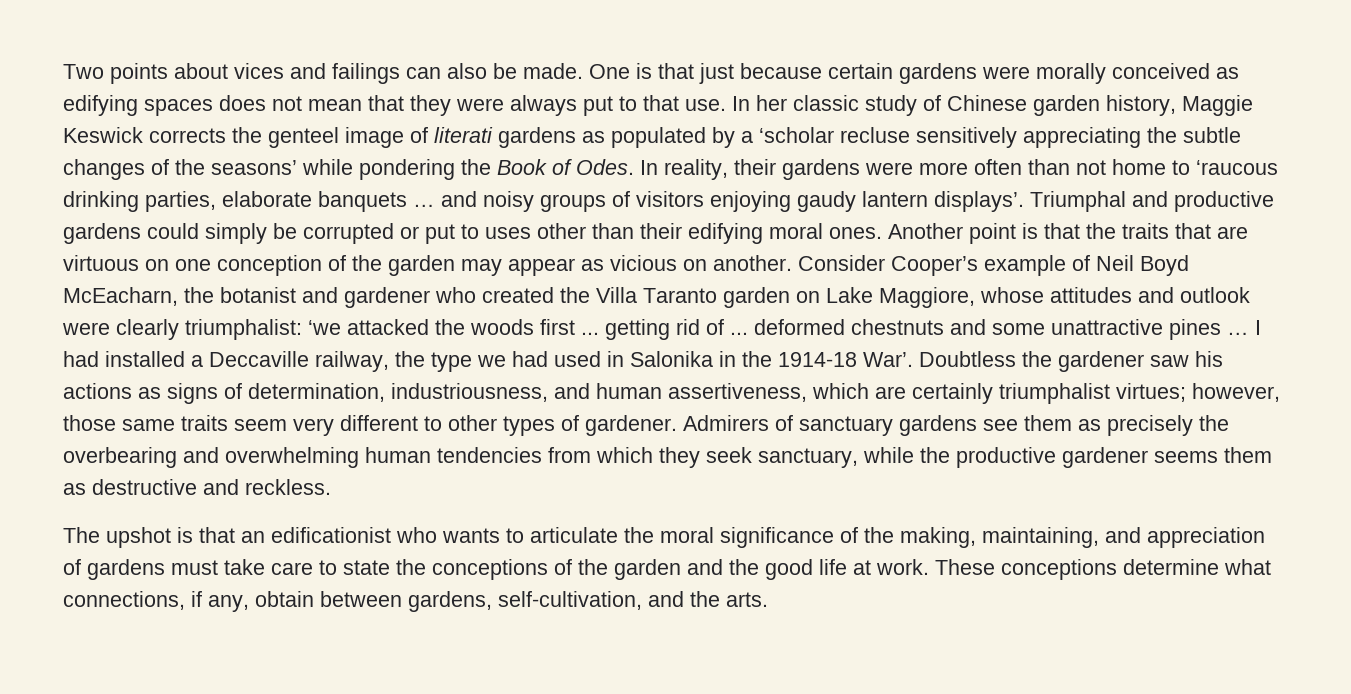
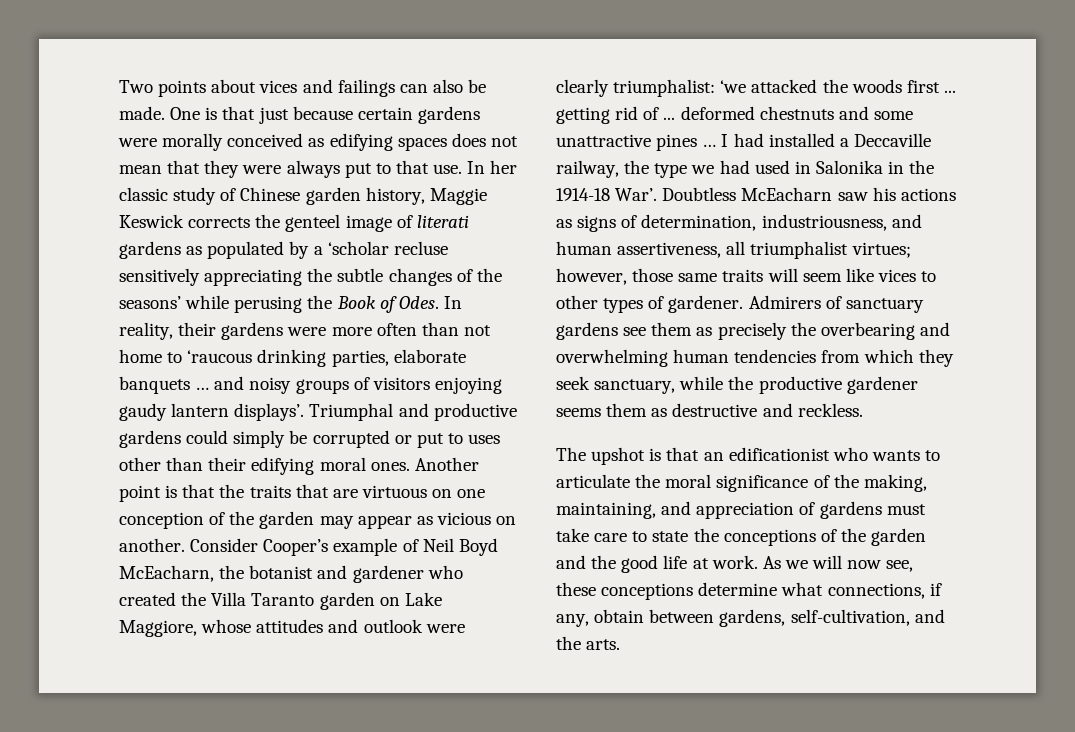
- In her classic study of Chinese garden history, Maggie Keswick corrects the genteel image of literati gardens as populated by a ‘scholar recluse sensitively appreciating the subtle changes of the seasons’ while pondering the Book of Odes.
+ In her classic study of Chinese garden history, Maggie Keswick corrects the genteel image of literati gardens as populated by a ‘scholar recluse sensitively appreciating the subtle changes of the seasons’ while perusing the Book of Odes.
- Doubtless the gardener saw his actions as signs of determination, industriousness, and human assertiveness, which are certainly triumphalist virtues; however, those same traits seem very different to other types of gardener.
+ Doubtless McEacharn saw his actions as signs of determination, industriousness, and human assertiveness, all triumphalist virtues; however, those same traits will seem like vices to other types of gardener.
- These conceptions determine what connections, if any, obtain between gardens, self-cultivation, and the arts.
+ As we will now see, these conceptions determine what connections, if any, obtain between gardens, self-cultivation, and the arts.

